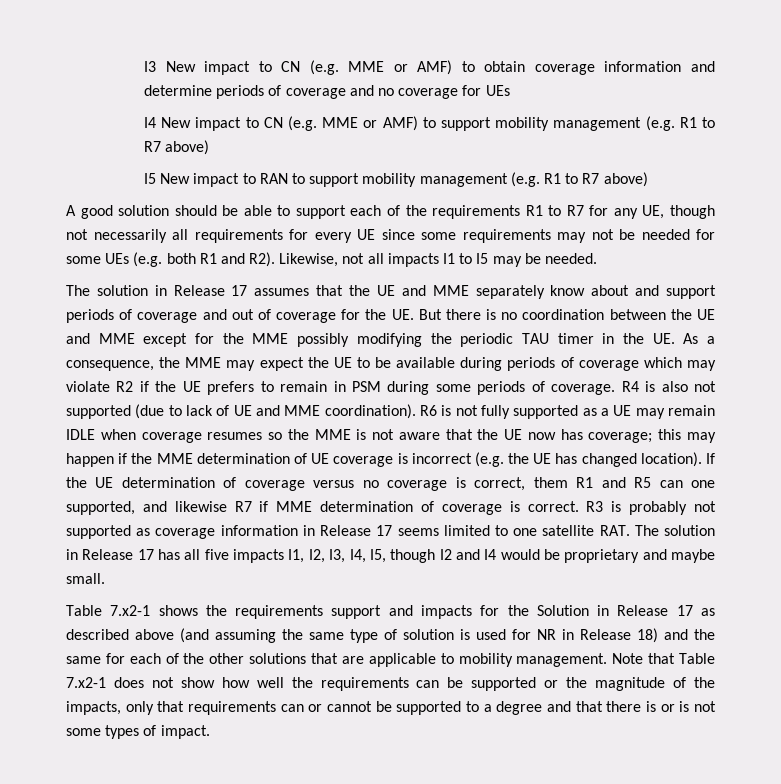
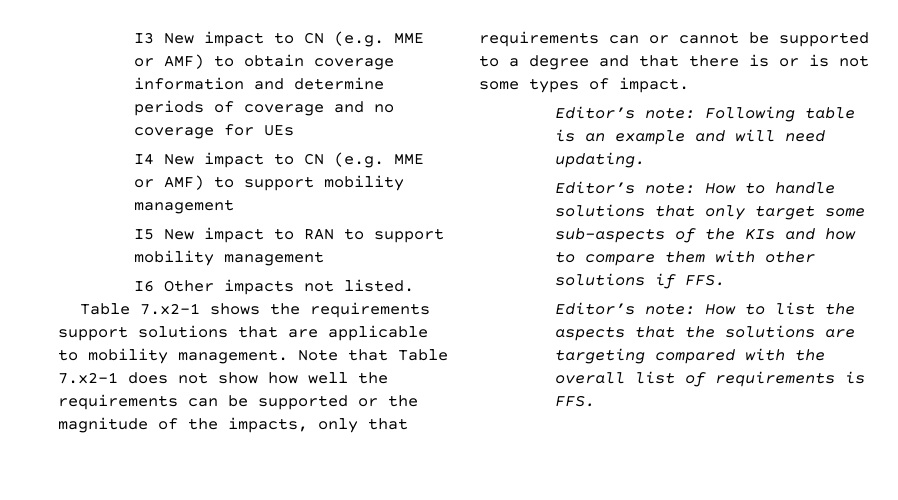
- I4 New impact to CN (e.g. MME or AMF) to support mobility management (e.g. R1 to R7 above)
+ I4 New impact to CN (e.g. MME or AMF) to support mobility management
- I5 New impact to RAN to support mobility management (e.g. R1 to R7 above)
- A good solution should be able to support each of the requirements R1 to R7 for any UE, though not necessarily all requirements for every UE since some requirements may not be needed for some UEs (e.g. both R1 and R2). Likewise, not all impacts I1 to I5 may be needed.
- The solution in Release 17 assumes that the UE and MME separately know about and support periods of coverage and out of coverage for the UE. But there is no coordination between the UE and MME except for the MME possibly modifying the periodic TAU timer in the UE. As a consequence, the MME may expect the UE to be available during periods of coverage which may violate R2 if the UE prefers to remain in PSM during some periods of coverage. R4 is also not supported (due to lack of UE and MME coordination). R6 is not fully supported as a UE may remain IDLE when coverage resumes so the MME is not aware that the UE now has coverage; this may happen if the MME determination of UE coverage is incorrect (e.g. the UE has changed location). If the UE determination of coverage versus no coverage is correct, them R1 and R5 can one supported, and likewise R7 if MME determination of coverage is correct. R3 is probably not supported as coverage information in Release 17 seems limited to one satellite RAT. The solution in Release 17 has all five impacts I1, I2, I3, I4, I5, though I2 and I4 would be proprietary and maybe small.
+ I5 New impact to RAN to support mobility management
+ I6 Other impacts not listed.
- Table 7.x2-1 shows the requirements support and impacts for the Solution in Release 17 as described above (and assuming the same type of solution is used for NR in Release 18) and the same for each of the other solutions that are applicable to mobility management.
+ Table 7.x2-1 shows the requirements support solutions that are applicable to mobility management.
+ Editor’s note: Following table is an example and will need updating.
+ Editor’s note: How to handle solutions that only target some sub-aspects of the KIs and how to compare them with other solutions if FFS.
+ Editor’s note: How to list the aspects that the solutions are targeting compared with the overall list of requirements is FFS.

